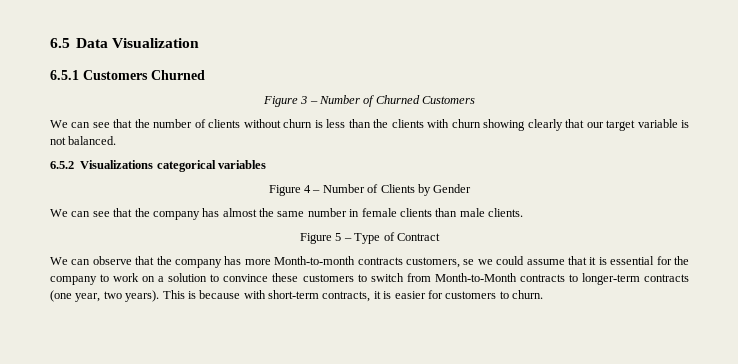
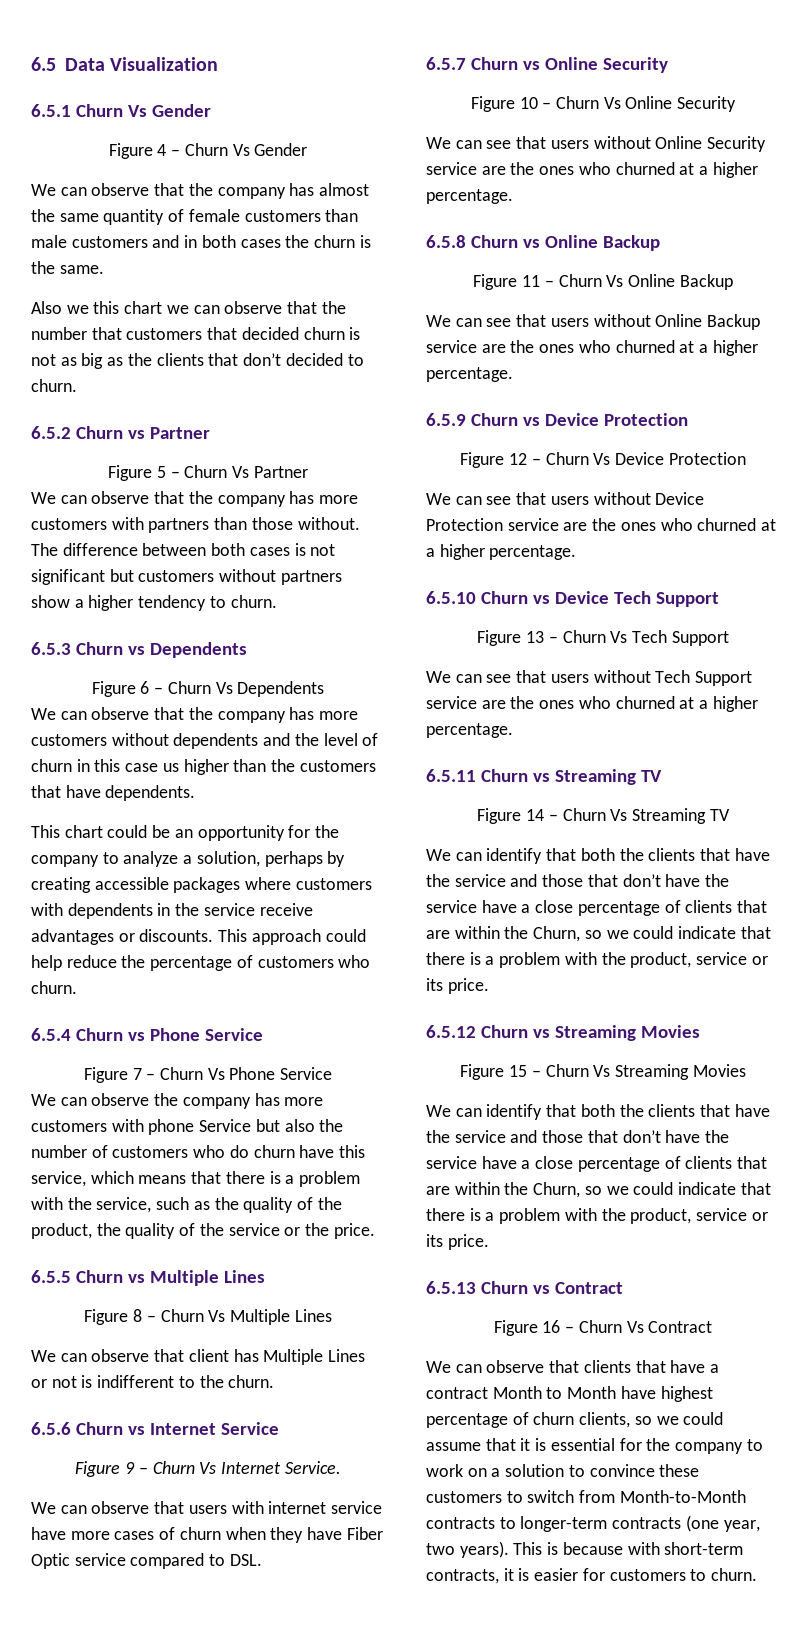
- 6.5.1 Customers Churned
- Figure 3 – Number of Churned Customers
- We can see that the number of clients without churn is less than the clients with churn showing clearly that our target variable is not balanced.
- 6.5.2 Visualizations categorical variables
+ 6.5.1 Churn Vs Gender
- Figure 4 – Number of Clients by Gender
+ Figure 4 – Churn Vs Gender
- We can see that the company has almost the same number in female clients than male clients.
+ We can observe that the company has almost the same quantity of female customers than male customers and in both cases the churn is the same.
+ Also we this chart we can observe that the number that customers that decided churn is not as big as the clients that don’t decided to churn.
+ 6.5.2 Churn vs Partner
- Figure 5 – Type of Contract
- We can observe that the company has more Month-to-month contracts customers, se we could assume that it is essential for the company to work on a solution to convince these customers to switch from Month-to-Month contracts to longer-term contracts (one year, two years).
+ Figure 5 – Churn Vs Partner
+ We can observe that the company has more customers with partners than those without. The difference between both cases is not significant but customers without partners show a higher tendency to churn.
+ 6.5.3 Churn vs Dependents
+ Figure 6 – Churn Vs Dependents
+ We can observe that the company has more customers without dependents and the level of churn in this case us higher than the customers that have dependents.
+ This chart could be an opportunity for the company to analyze a solution, perhaps by creating accessible packages where customers with dependents in the service receive advantages or discounts. This approach could help reduce the percentage of customers who churn.
+ 6.5.4 Churn vs Phone Service
+ Figure 7 – Churn Vs Phone Service
+ We can observe the company has more customers with phone Service but also the number of customers who do churn have this service, which means that there is a problem with the service, such as the quality of the product, the quality of the service or the price.
+ 6.5.5 Churn vs Multiple Lines
+ Figure 8 – Churn Vs Multiple Lines
+ We can observe that client has Multiple Lines or not is indifferent to the churn.
+ 6.5.6 Churn vs Internet Service
+ Figure 9 – Churn Vs Internet Service.
+ We can observe that users with internet service have more cases of churn when they have Fiber Optic service compared to DSL.
+ 6.5.7 Churn vs Online Security
+ Figure 10 – Churn Vs Online Security
+ We can see that users without Online Security service are the ones who churned at a higher percentage.
+ 6.5.8 Churn vs Online Backup
+ Figure 11 – Churn Vs Online Backup
+ We can see that users without Online Backup service are the ones who churned at a higher percentage.
+ 6.5.9 Churn vs Device Protection
+ Figure 12 – Churn Vs Device Protection
+ We can see that users without Device Protection service are the ones who churned at a higher percentage.
+ 6.5.10 Churn vs Device Tech Support
+ Figure 13 – Churn Vs Tech Support
+ We can see that users without Tech Support service are the ones who churned at a higher percentage.
+ 6.5.11 Churn vs Streaming TV
+ Figure 14 – Churn Vs Streaming TV
+ We can identify that both the clients that have the service and those that don’t have the service have a close percentage of clients that are within the Churn, so we could indicate that there is a problem with the product, service or its price.
+ 6.5.12 Churn vs Streaming Movies
+ Figure 15 – Churn Vs Streaming Movies
+ We can identify that both the clients that have the service and those that don’t have the service have a close percentage of clients that are within the Churn, so we could indicate that there is a problem with the product, service or its price.
+ 6.5.13 Churn vs Contract
+ Figure 16 – Churn Vs Contract
+ We can observe that clients that have a contract Month to Month have highest percentage of churn clients, so we could assume that it is essential for the company to work on a solution to convince these customers to switch from Month-to-Month contracts to longer-term contracts (one year, two years).

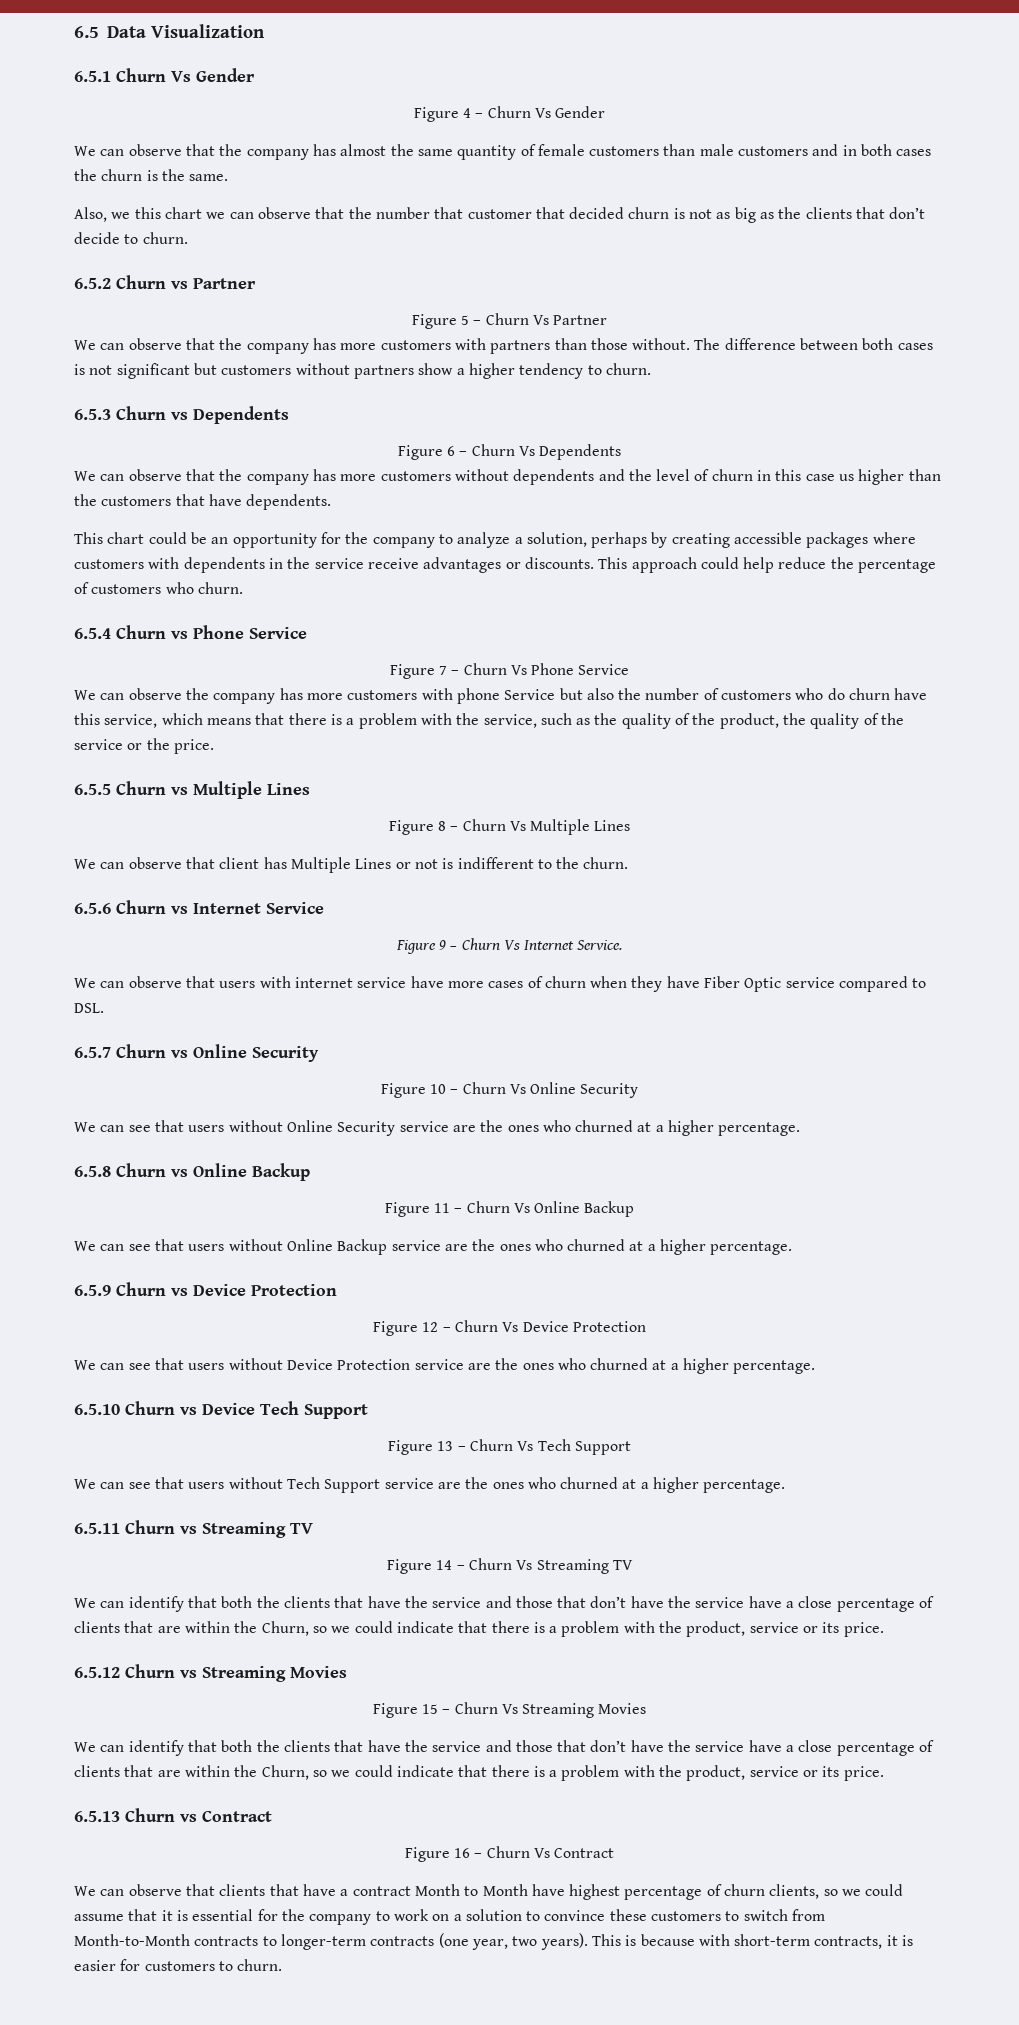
- Also we this chart we can observe that the number that customers that decided churn is not as big as the clients that don’t decided to churn.
+ Also, we this chart we can observe that the number that customer that decided churn is not as big as the clients that don’t decide to churn.

